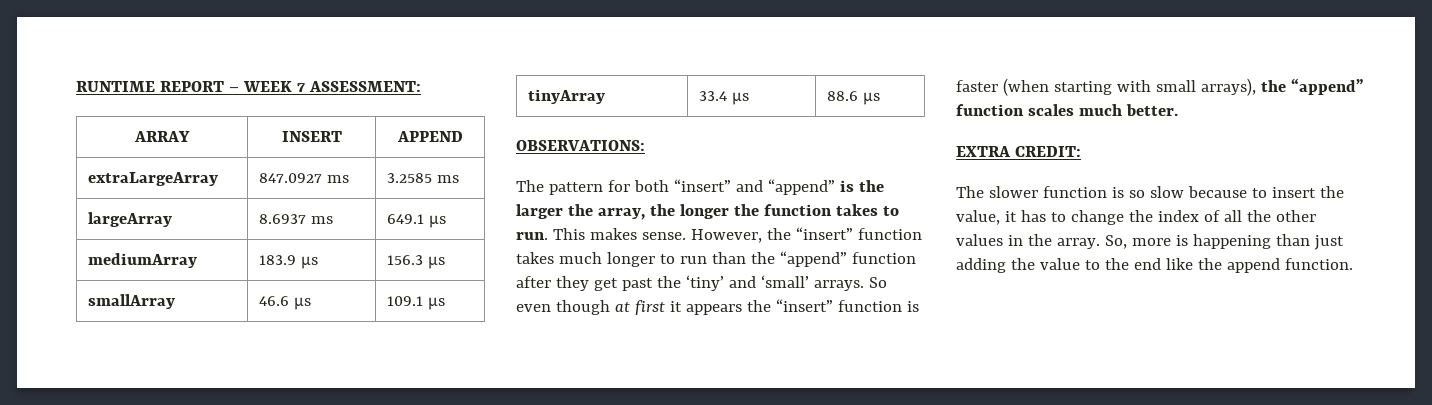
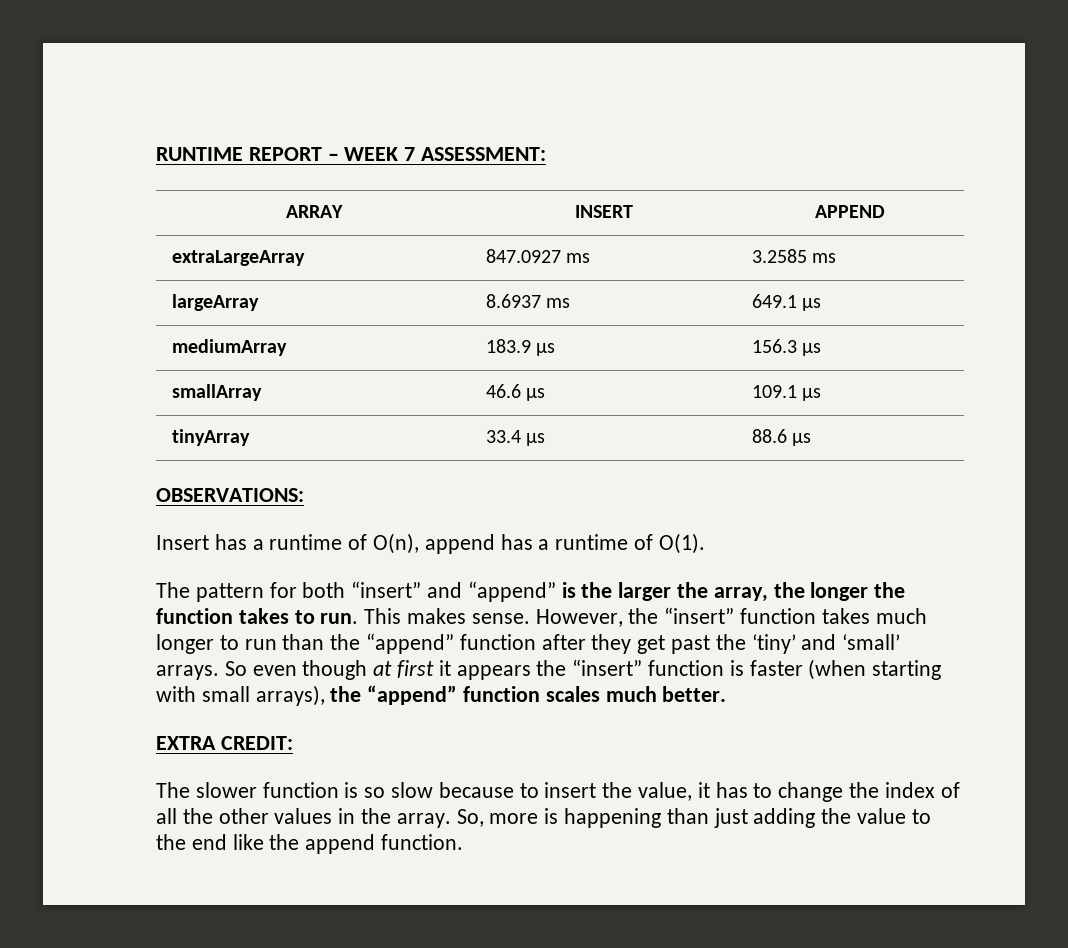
+ Insert has a runtime of O(n), append has a runtime of O(1).

